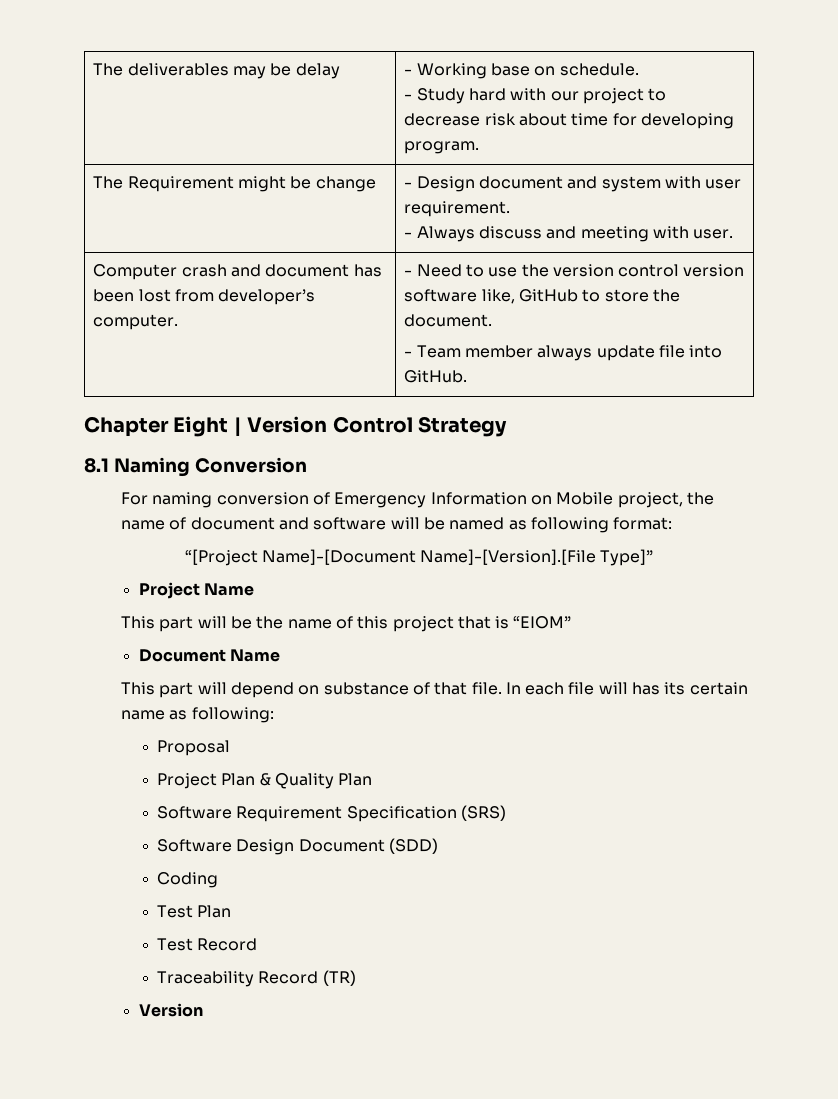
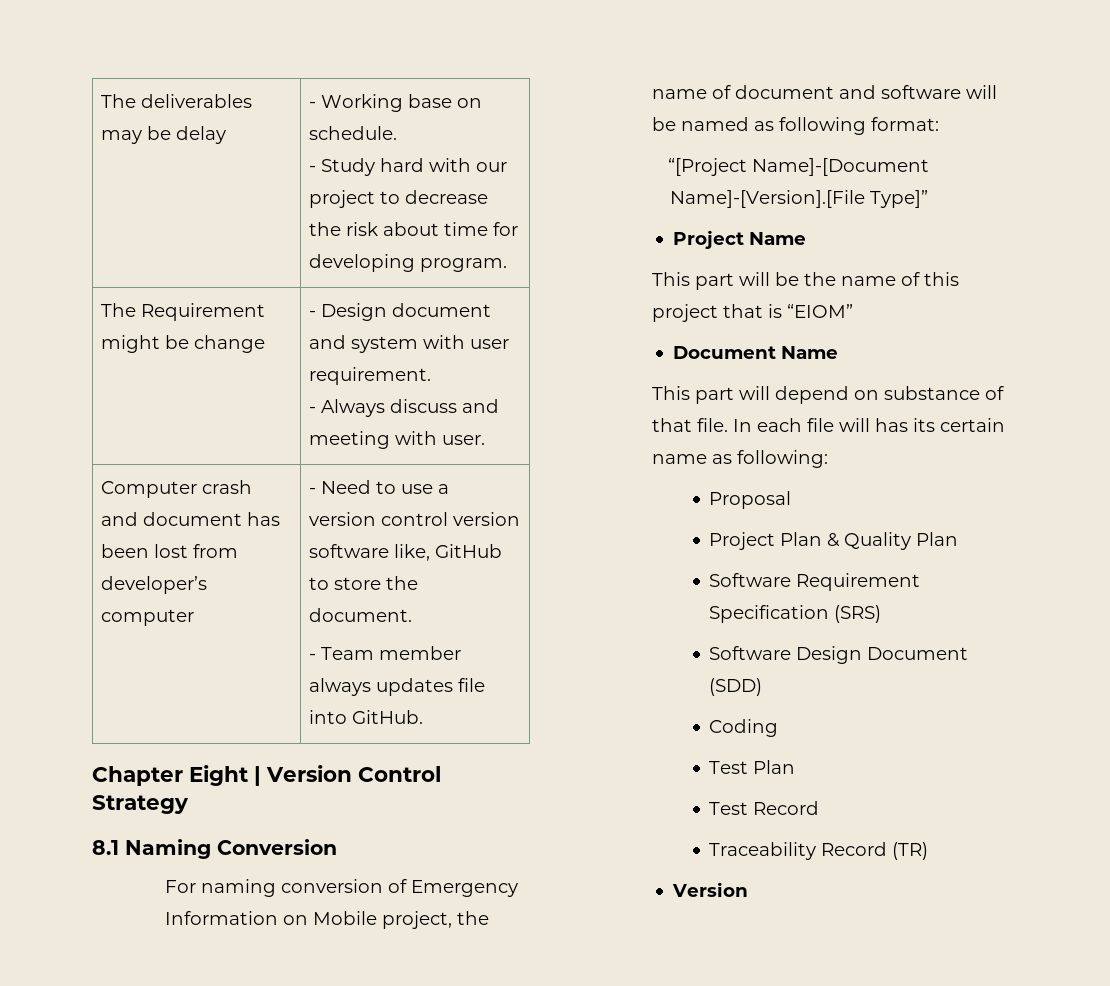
  The deliverables may be delay | - Working base on schedule.
- - Study hard with our project to decrease risk about time for developing program.
+ - Study hard with our project to decrease the risk about time for developing program.
- Computer crash and document has been lost from developer’s computer. | - Need to use the version control version software like, GitHub to store the document.
- - Team member always update file into GitHub.
+ Computer crash and document has been lost from developer’s computer | - Need to use a version control version software like, GitHub to store the document.
+ - Team member always updates file into GitHub.

